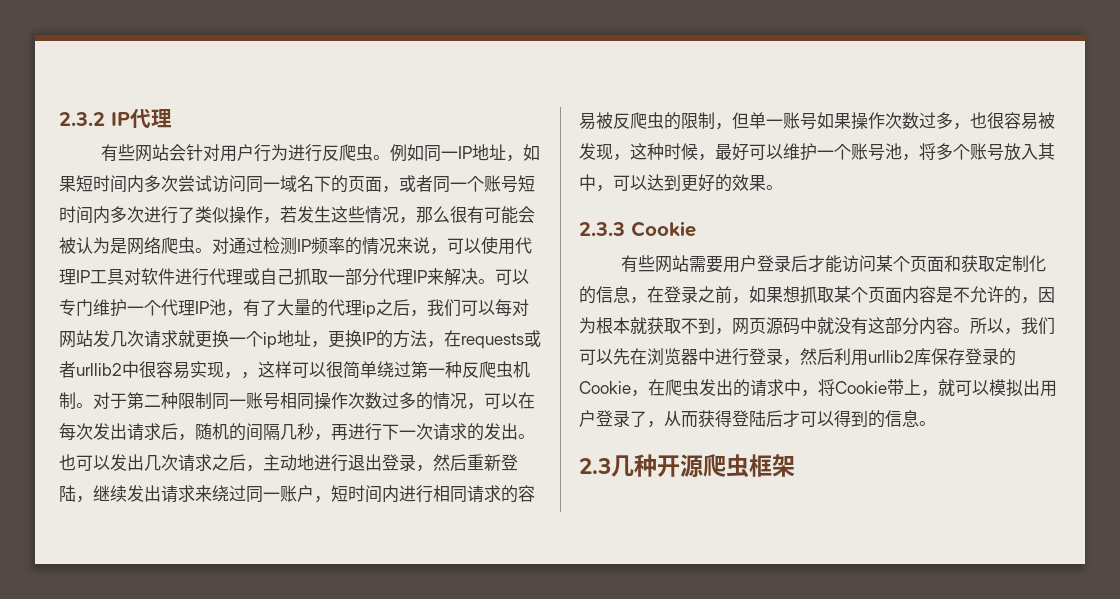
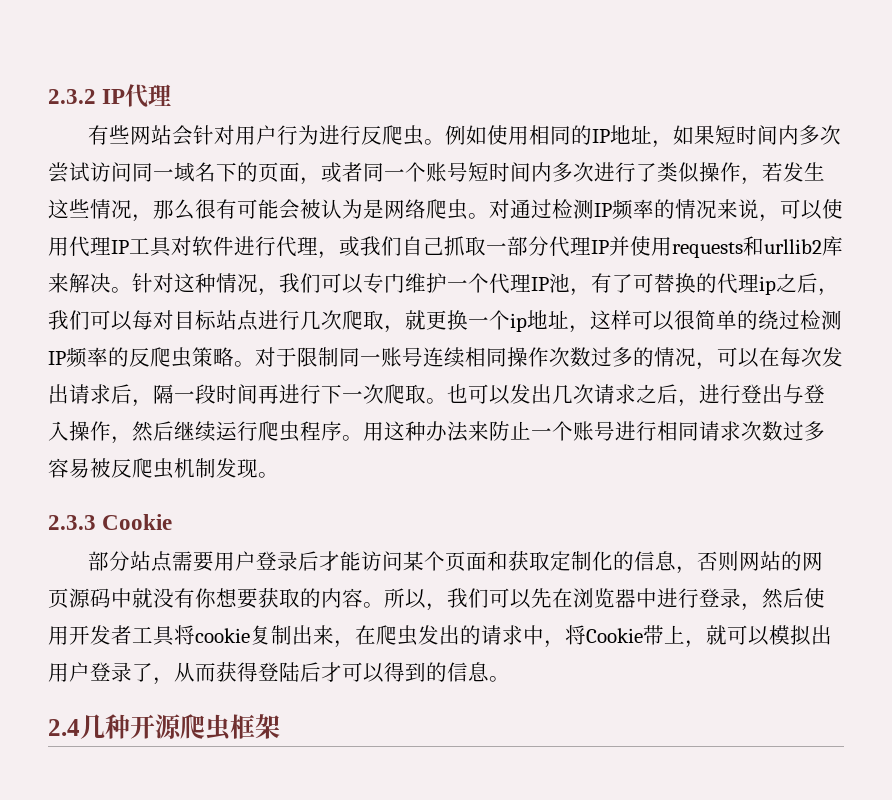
- 例如同一IP地址，如果短时间内多次尝试访问同一域名下的页面，或者同一个账号短时间内多次进行了类似操作，若发生这些情况，那么很有可能会被认为是网络爬虫。
+ 例如使用相同的IP地址，如果短时间内多次尝试访问同一域名下的页面，或者同一个账号短时间内多次进行了类似操作，若发生这些情况，那么很有可能会被认为是网络爬虫。
- 对通过检测IP频率的情况来说，可以使用代理IP工具对软件进行代理或自己抓取一部分代理IP来解决。可以专门维护一个代理IP池，有了大量的代理ip之后，我们可以每对网站发几次请求就更换一个ip地址，更换IP的方法，在requests或者urllib2中很容易实现，，这样可以很简单绕过第一种反爬虫机制。对于第二种限制同一账号相同操作次数过多的情况，可以在每次发出请求后，随机的间隔几秒，再进行下一次请求的发出。
+ 对通过检测IP频率的情况来说，可以使用代理IP工具对软件进行代理，或我们自己抓取一部分代理IP并使用requests和urllib2库来解决。针对这种情况，我们可以专门维护一个代理IP池，有了可替换的代理ip之后，我们可以每对目标站点进行几次爬取，就更换一个ip地址，这样可以很简单的绕过检测IP频率的反爬虫策略。对于限制同一账号连续相同操作次数过多的情况，可以在每次发出请求后，隔一段时间再进行下一次爬取。
- 也可以发出几次请求之后，主动地进行退出登录，然后重新登陆，继续发出请求来绕过同一账户，短时间内进行相同请求的容易被反爬虫的限制，但单一账号如果操作次数过多，也很容易被发现，这种时候，最好可以维护一个账号池，将多个账号放入其中，可以达到更好的效果。
+ 也可以发出几次请求之后，进行登出与登入操作，然后继续运行爬虫程序。用这种办法来防止一个账号进行相同请求次数过多容易被反爬虫机制发现。
- 有些网站需要用户登录后才能访问某个页面和获取定制化的信息，在登录之前，如果想抓取某个页面内容是不允许的，因为根本就获取不到，网页源码中就没有这部分内容。
+ 部分站点需要用户登录后才能访问某个页面和获取定制化的信息，否则网站的网页源码中就没有你想要获取的内容。
- 所以，我们可以先在浏览器中进行登录，然后利用urllib2库保存登录的Cookie，在爬虫发出的请求中，将Cookie带上，就可以模拟出用户登录了，从而获得登陆后才可以得到的信息。
+ 所以，我们可以先在浏览器中进行登录，然后使用开发者工具将cookie复制出来，在爬虫发出的请求中，将Cookie带上，就可以模拟出用户登录了，从而获得登陆后才可以得到的信息。
- 2.3几种开源爬虫框架
+ 2.4几种开源爬虫框架

